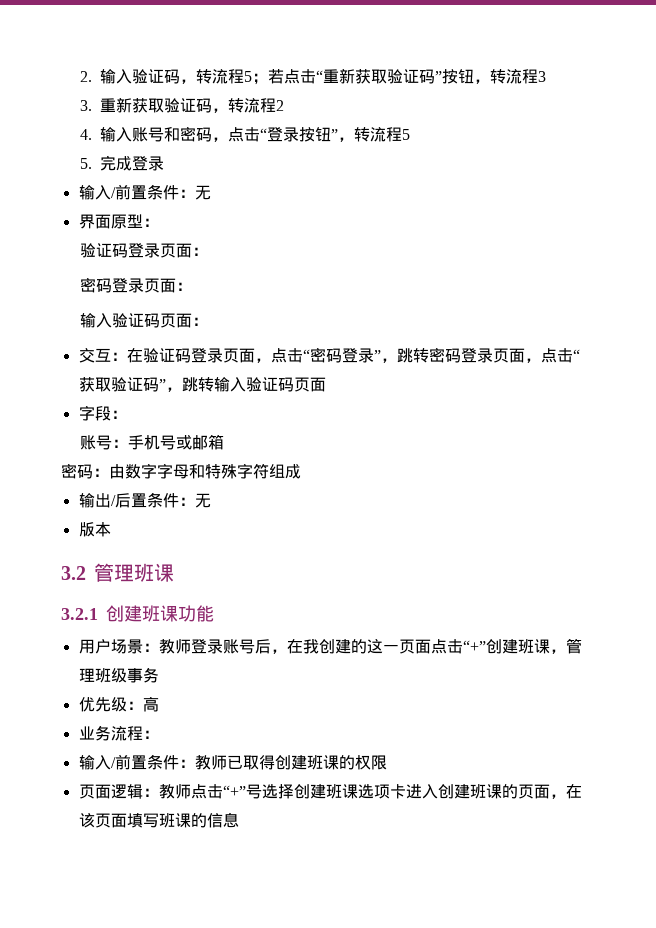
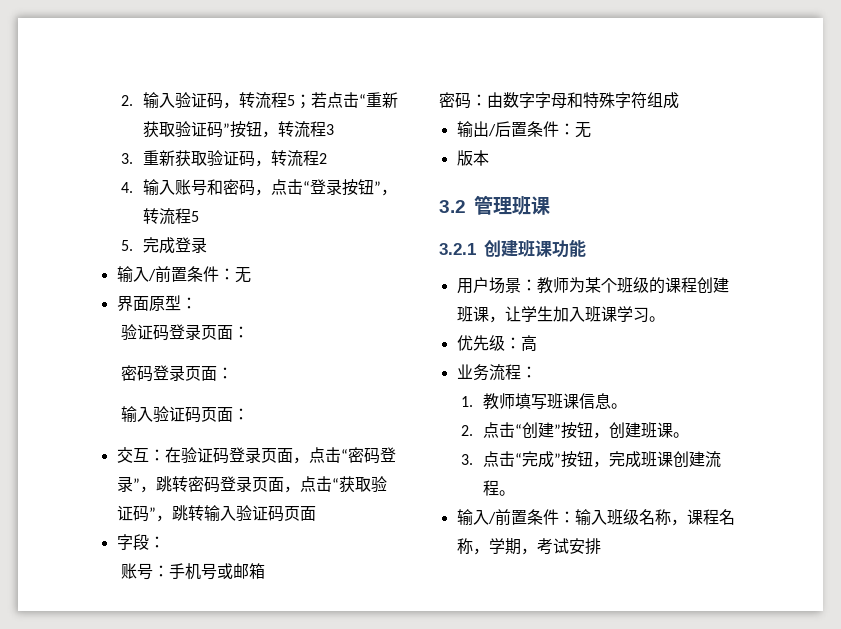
- 用户场景：教师登录账号后，在我创建的这一页面点击“+”创建班课，管理班级事务
+ 用户场景：教师为某个班级的课程创建班课，让学生加入班课学习。
- 输入/前置条件：教师已取得创建班课的权限
- 页面逻辑：教师点击“+”号选择创建班课选项卡进入创建班课的页面，在该页面填写班课的信息
+ 1.教师填写班课信息。
+ 2.点击“创建”按钮，创建班课。
+ 3.点击“完成”按钮，完成班课创建流程。
+ 输入/前置条件：输入班级名称，课程名称，学期，考试安排

